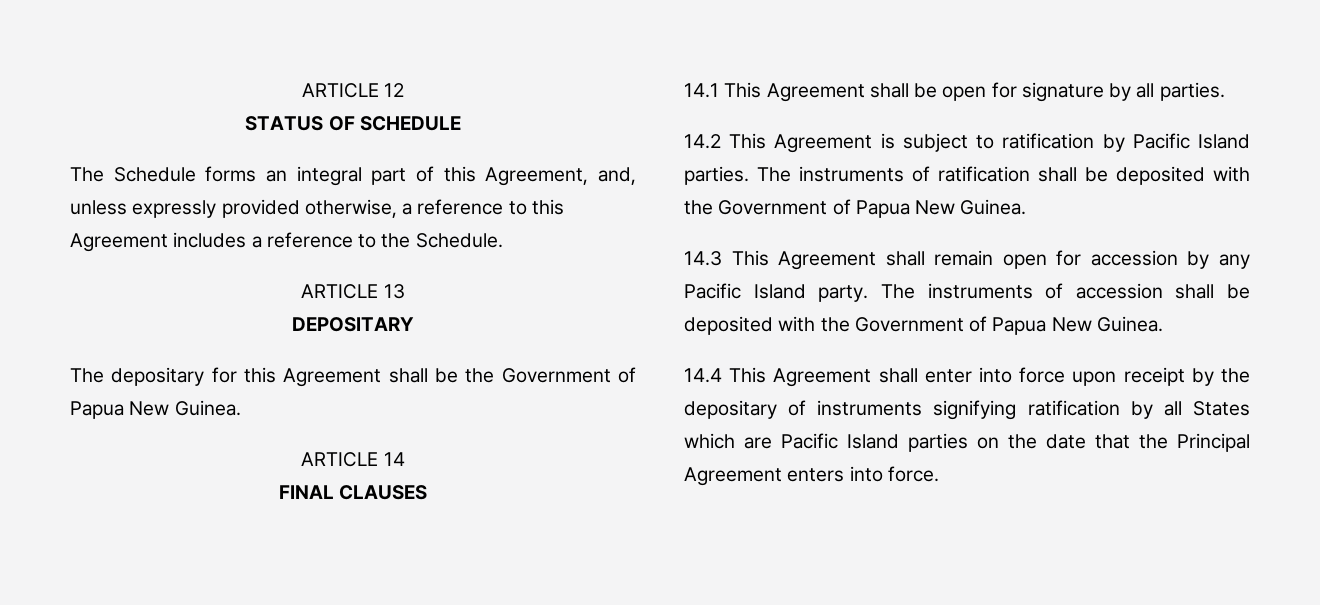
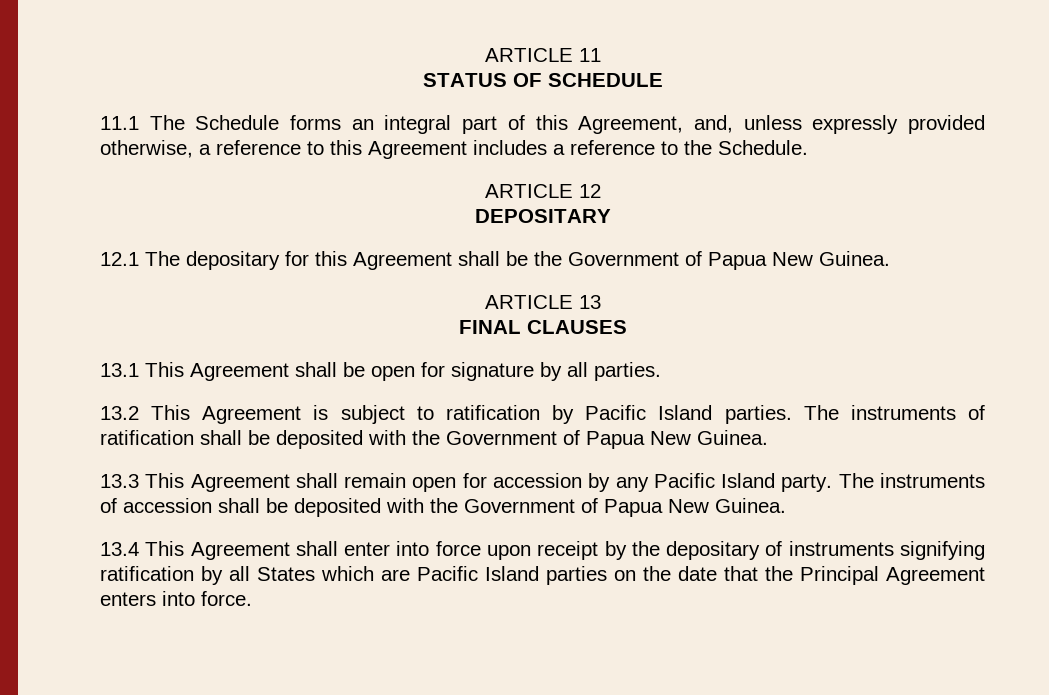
- ARTICLE 12
+ ARTICLE 11
- The Schedule forms an integral part of this Agreement, and, unless expressly provided otherwise, a reference to this Agreement includes a reference to the Schedule.
+ 11.1 The Schedule forms an integral part of this Agreement, and, unless expressly provided otherwise, a reference to this Agreement includes a reference to the Schedule.
- ARTICLE 13
+ ARTICLE 12
- The depositary for this Agreement shall be the Government of Papua New Guinea.
+ 12.1 The depositary for this Agreement shall be the Government of Papua New Guinea.
- ARTICLE 14
+ ARTICLE 13
- 14.1 This Agreement shall be open for signature by all parties.
+ 13.1 This Agreement shall be open for signature by all parties.
- 14.2 This Agreement is subject to ratification by Pacific Island parties.
+ 13.2 This Agreement is subject to ratification by Pacific Island parties.
- 14.3 This Agreement shall remain open for accession by any Pacific Island party.
+ 13.3 This Agreement shall remain open for accession by any Pacific Island party.
- 14.4 This Agreement shall enter into force upon receipt by the depositary of instruments signifying ratification by all States which are Pacific Island parties on the date that the Principal Agreement enters into force.
+ 13.4 This Agreement shall enter into force upon receipt by the depositary of instruments signifying ratification by all States which are Pacific Island parties on the date that the Principal Agreement enters into force.

